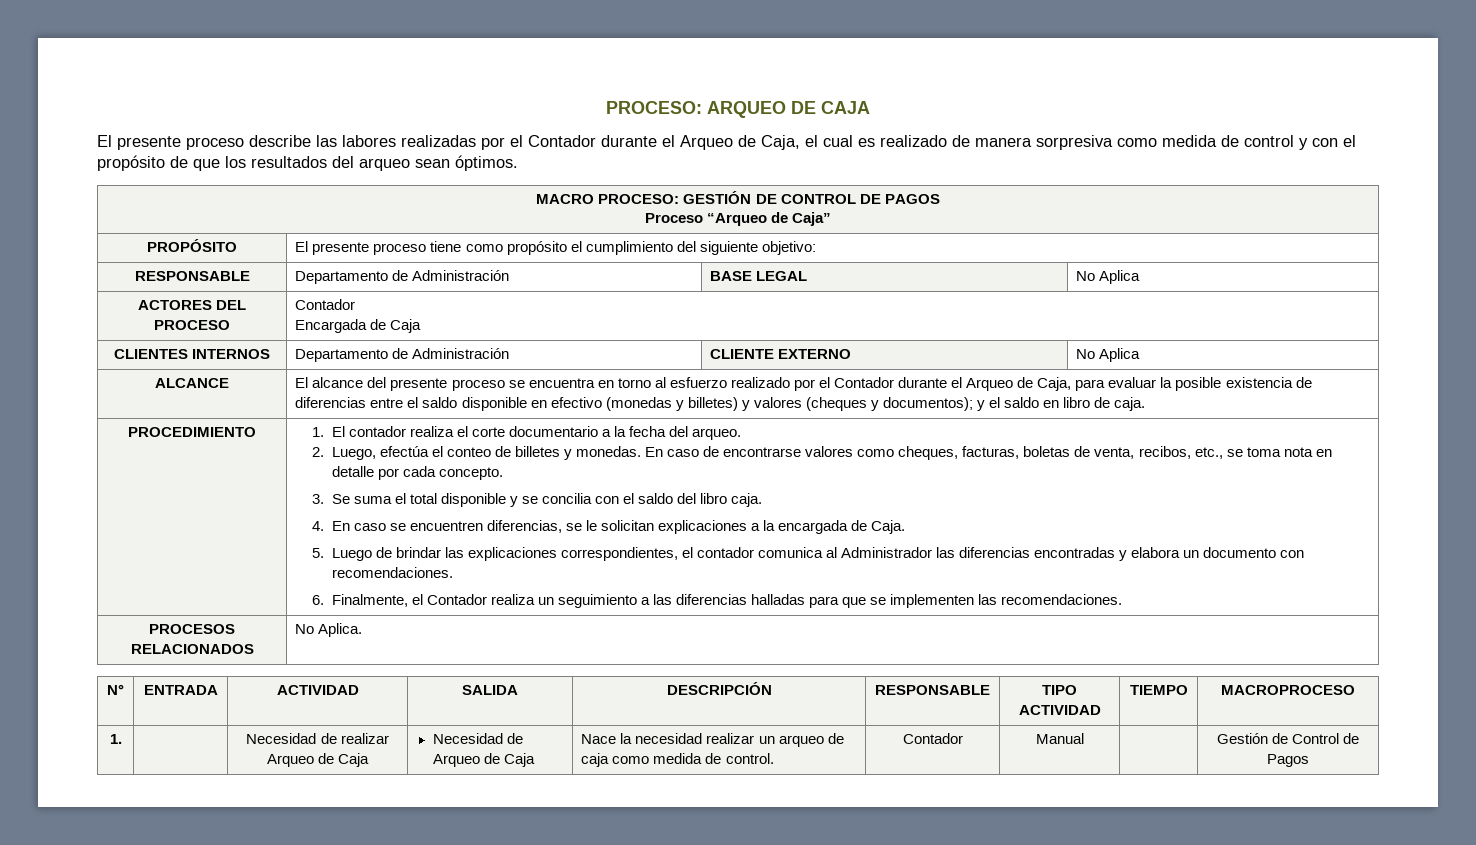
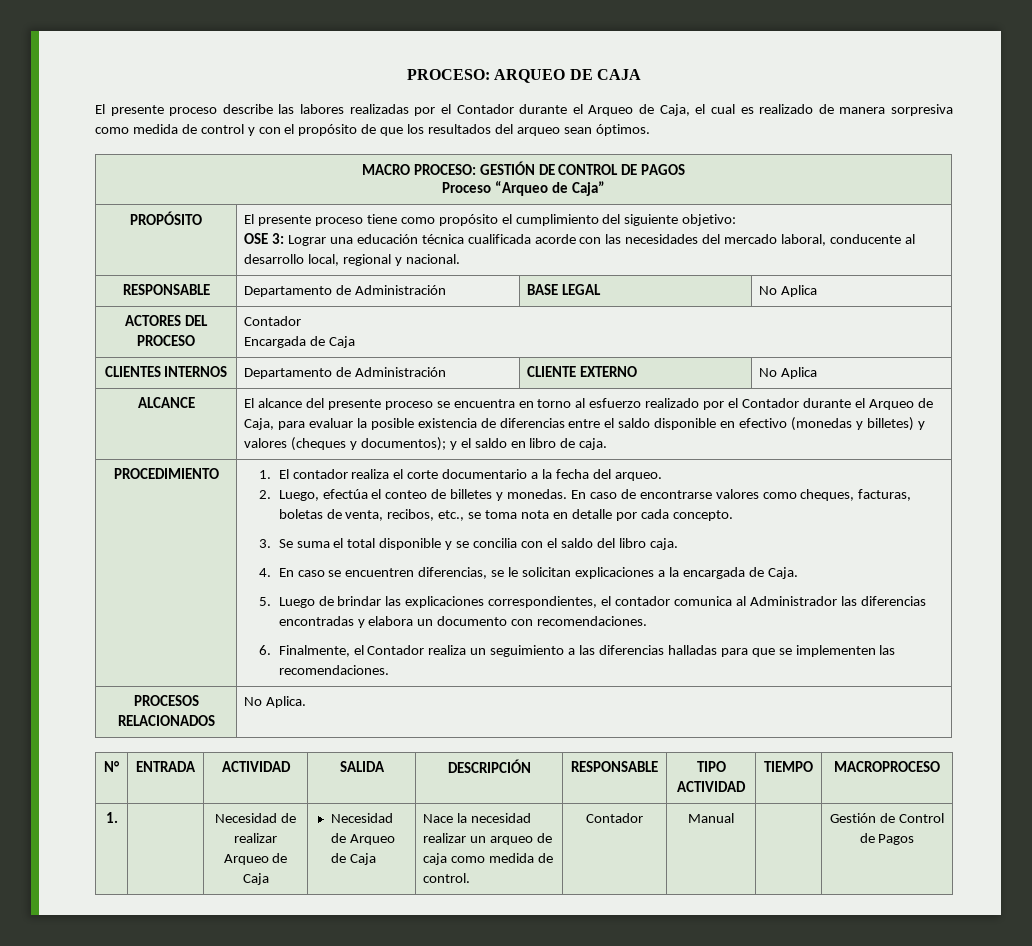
  PROPÓSITO | El presente proceso tiene como propósito el cumplimiento del siguiente objetivo:
+ OSE 3: Lograr una educación técnica cualificada acorde con las necesidades del mercado laboral, conducente al desarrollo local, regional y nacional.

